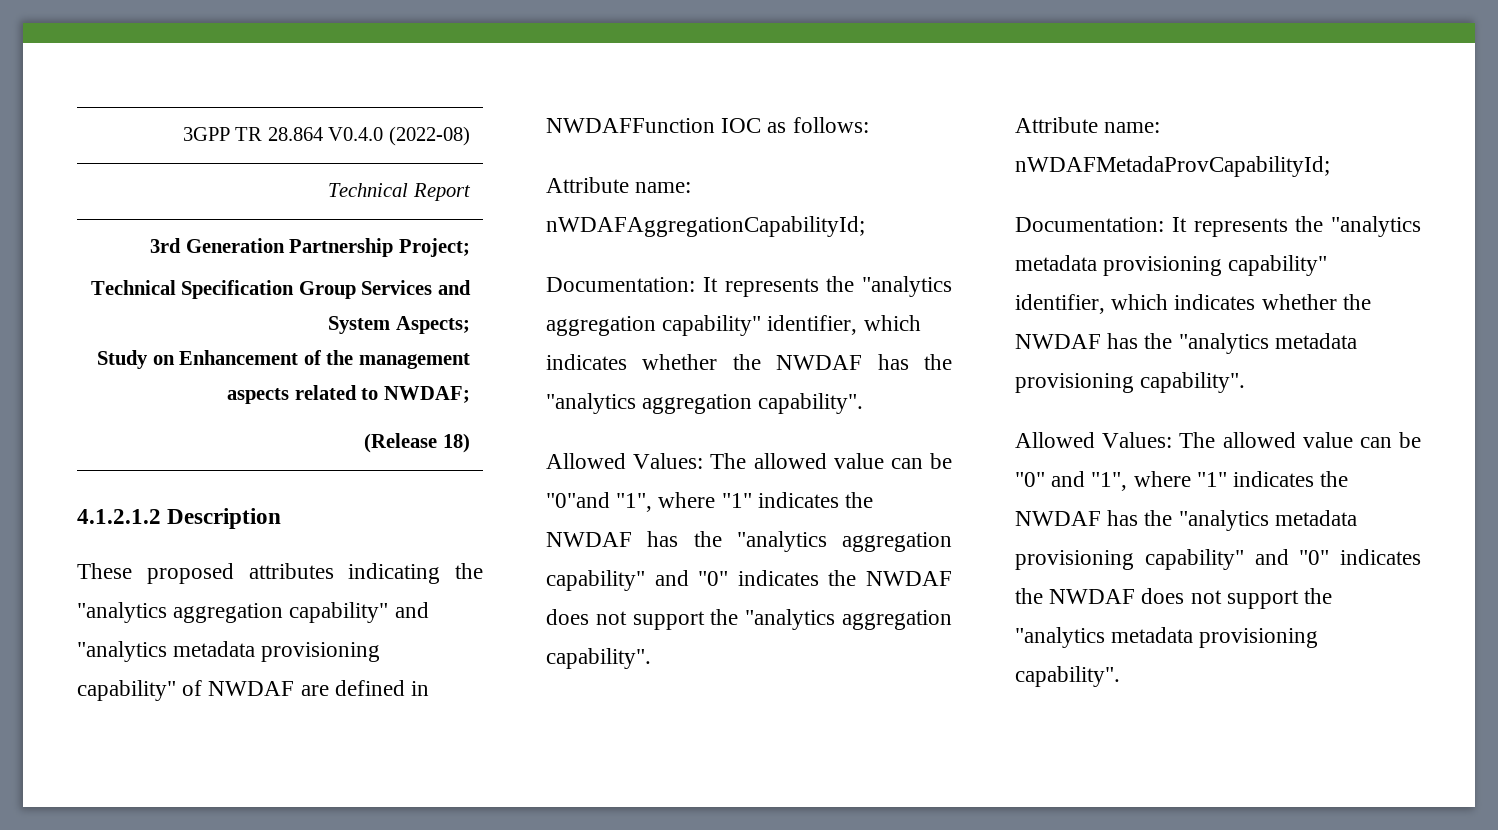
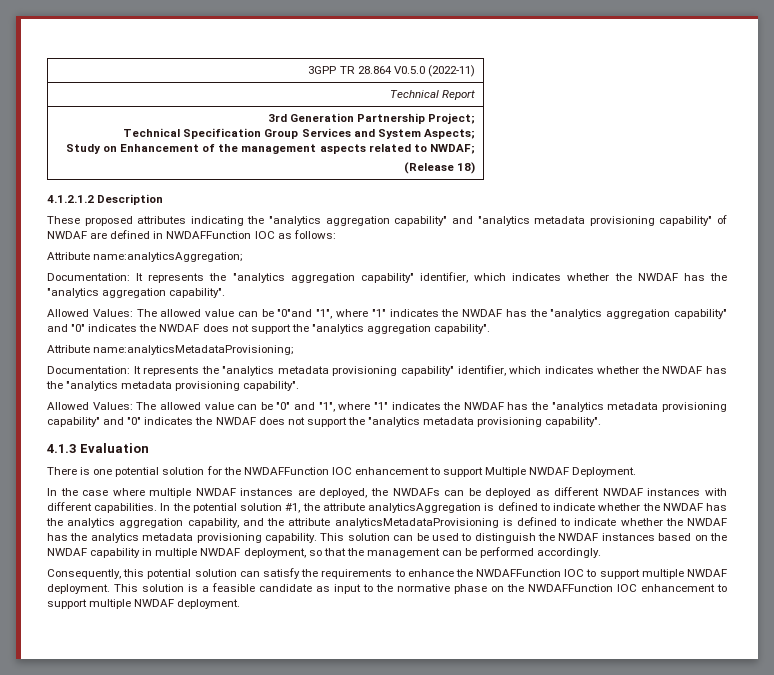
- 3GPP TR 28.864 V0.4.0 (2022-08)
+ 3GPP TR 28.864 V0.5.0 (2022-11)
- Attribute name: nWDAFAggregationCapabilityId;
+ Attribute name:analyticsAggregation;
- Attribute name: nWDAFMetadaProvCapabilityId;
+ Attribute name:analyticsMetadataProvisioning;
+ 4.1.3 Evaluation
+ There is one potential solution for the NWDAFFunction IOC enhancement to support Multiple NWDAF Deployment.
+ In the case where multiple NWDAF instances are deployed, the NWDAFs can be deployed as different NWDAF instances with different capabilities. In the potential solution #1, the attribute analyticsAggregation is defined to indicate whether the NWDAF has the analytics aggregation capability, and the attribute analyticsMetadataProvisioning is defined to indicate whether the NWDAF has the analytics metadata provisioning capability. This solution can be used to distinguish the NWDAF instances based on the NWDAF capability in multiple NWDAF deployment, so that the management can be performed accordingly.
+ Consequently, this potential solution can satisfy the requirements to enhance the NWDAFFunction IOC to support multiple NWDAF deployment. This solution is a feasible candidate as input to the normative phase on the NWDAFFunction IOC enhancement to support multiple NWDAF deployment.

